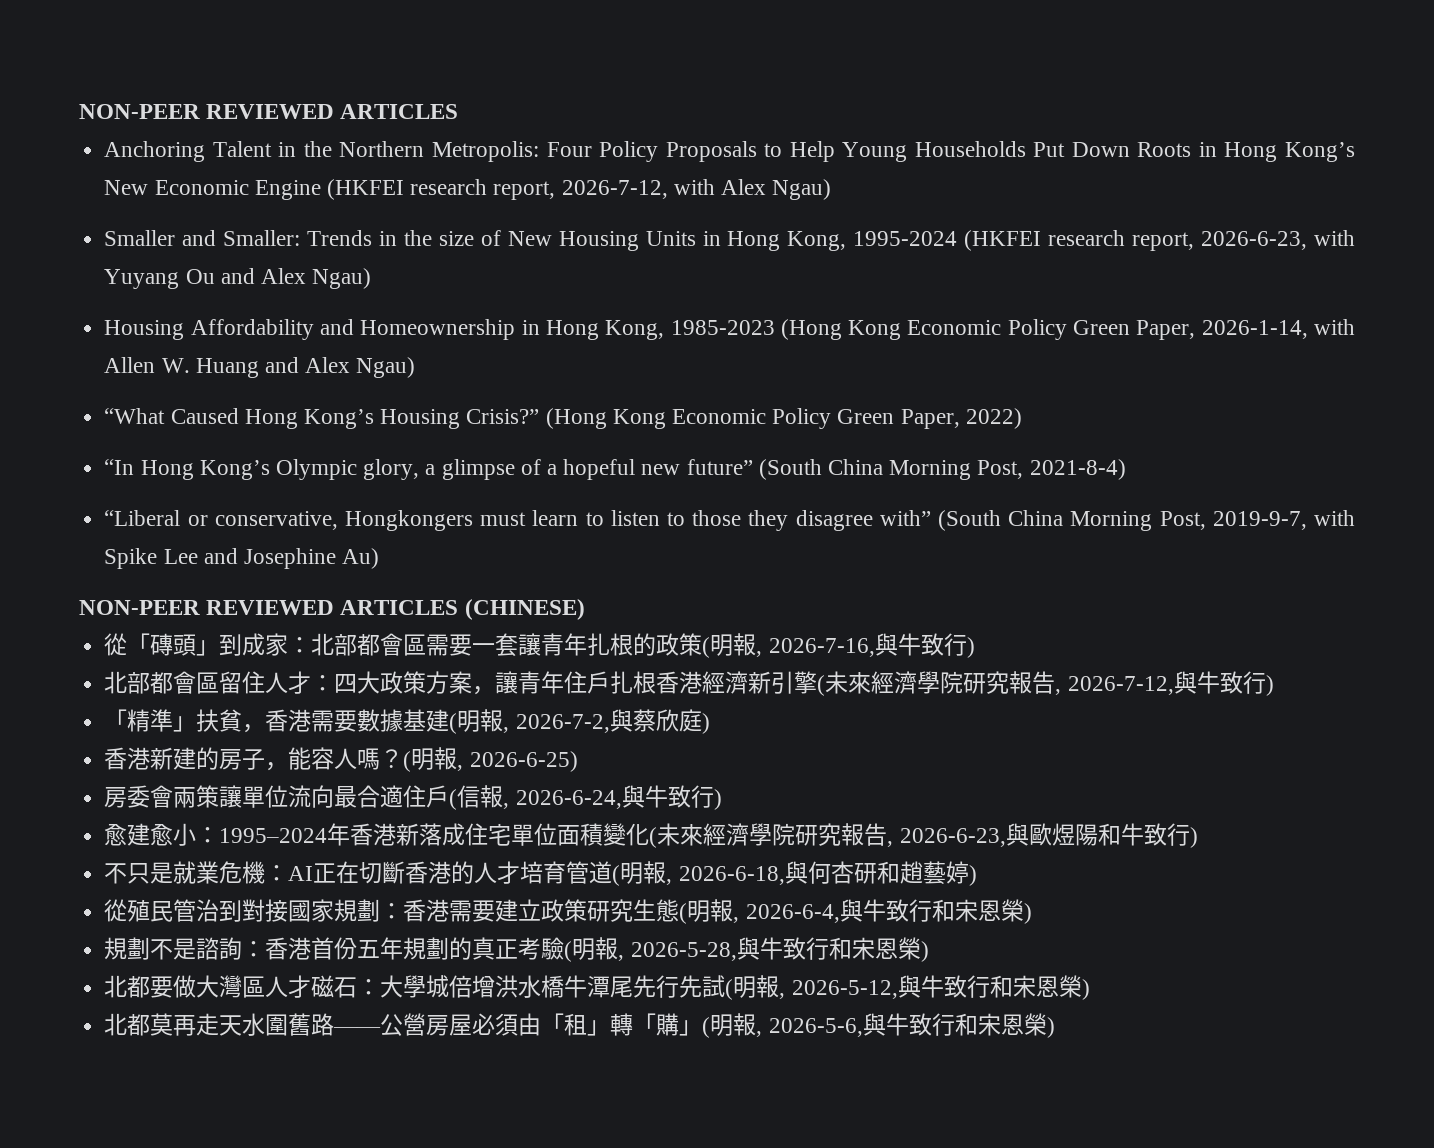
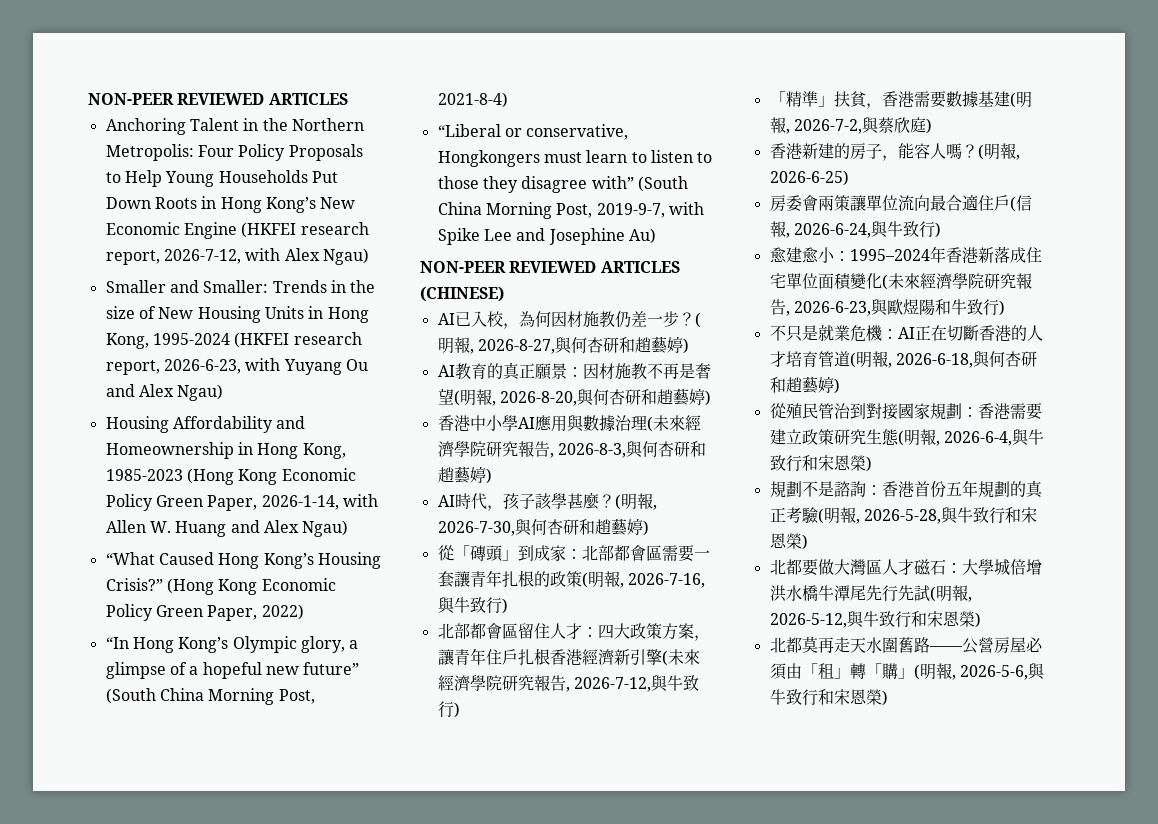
+ AI已入校，為何因材施教仍差一步？(明報, 2026-8-27,與何杏研和趙藝婷)
+ AI教育的真正願景：因材施教不再是奢望(明報, 2026-8-20,與何杏研和趙藝婷)
+ 香港中小學AI應用與數據治理(未來經濟學院研究報告, 2026-8-3,與何杏研和趙藝婷)
+ AI時代，孩子該學甚麼？(明報, 2026-7-30,與何杏研和趙藝婷)

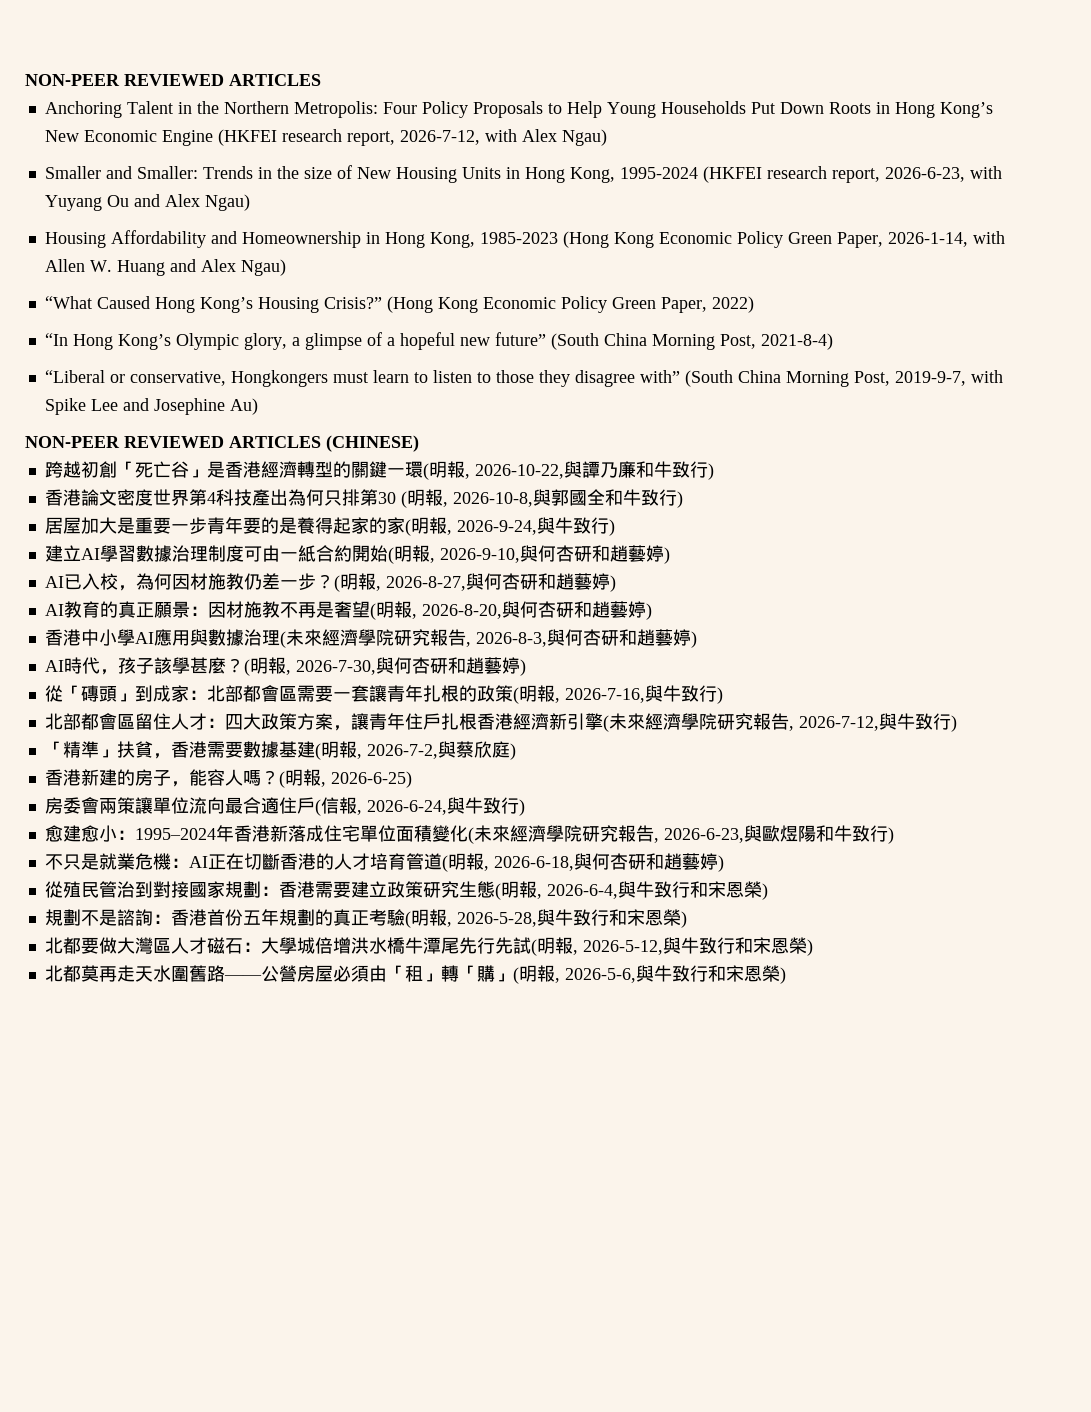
+ 跨越初創「死亡谷」是香港經濟轉型的關鍵一環(明報, 2026-10-22,與譚乃廉和牛致行)
+ 香港論文密度世界第4科技產出為何只排第30 (明報, 2026-10-8,與郭國全和牛致行)
+ 居屋加大是重要一步青年要的是養得起家的家(明報, 2026-9-24,與牛致行)
+ 建立AI學習數據治理制度可由一紙合約開始(明報, 2026-9-10,與何杏研和趙藝婷)

